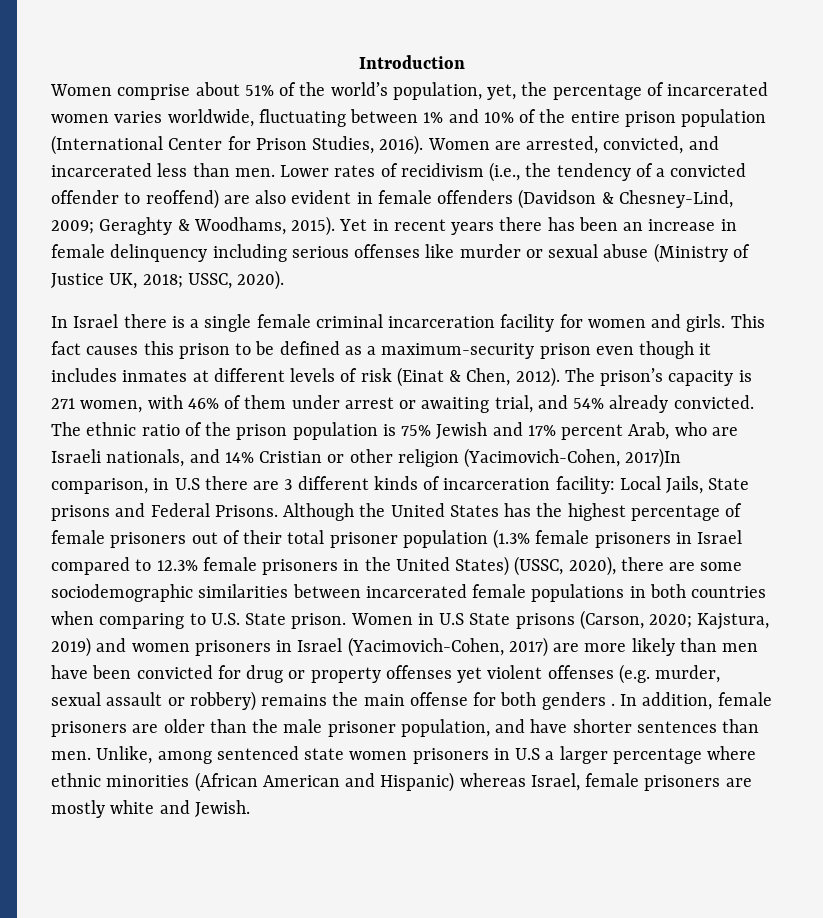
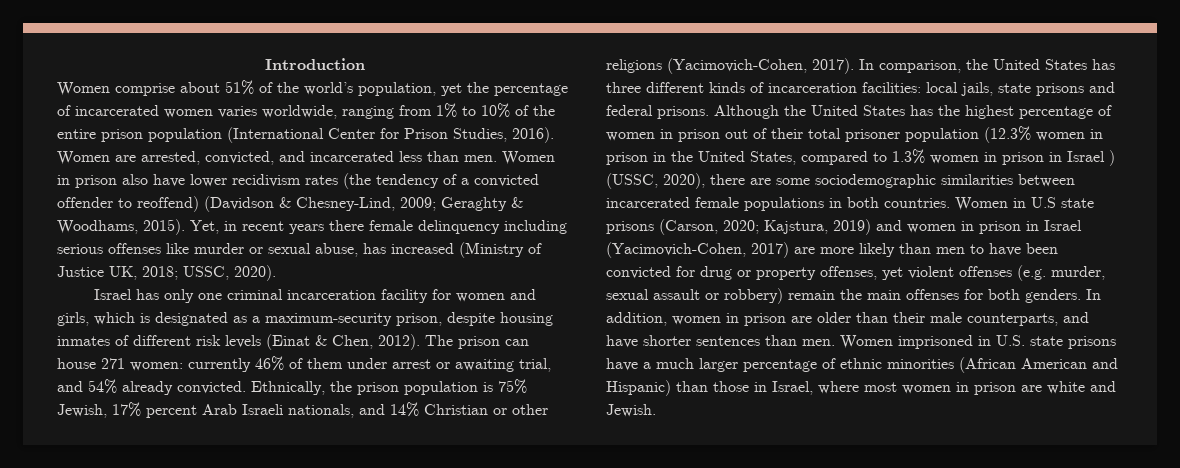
- Women comprise about 51% of the world’s population, yet, the percentage of incarcerated women varies worldwide, fluctuating between 1% and 10% of the entire prison population (International Center for Prison Studies, 2016).
+ Women comprise about 51% of the world’s population, yet the percentage of incarcerated women varies worldwide, ranging from 1% to 10% of the entire prison population (International Center for Prison Studies, 2016).
- Lower rates of recidivism (i.e., the tendency of a convicted offender to reoffend) are also evident in female offenders (Davidson & Chesney-Lind, 2009; Geraghty & Woodhams, 2015).
+ Women in prison also have lower recidivism rates (the tendency of a convicted offender to reoffend) (Davidson & Chesney-Lind, 2009; Geraghty & Woodhams, 2015).
- Yet in recent years there has been an increase in female delinquency including serious offenses like murder or sexual abuse (Ministry of Justice UK, 2018; USSC, 2020).
+ Yet, in recent years there female delinquency including serious offenses like murder or sexual abuse, has increased (Ministry of Justice UK, 2018; USSC, 2020).
- In Israel there is a single female criminal incarceration facility for women and girls. This fact causes this prison to be defined as a maximum-security prison even though it includes inmates at different levels of risk (Einat & Chen, 2012).
+ Israel has only one criminal incarceration facility for women and girls, which is designated as a maximum-security prison, despite housing inmates of different risk levels (Einat & Chen, 2012).
- The prison’s capacity is 271 women, with 46% of them under arrest or awaiting trial, and 54% already convicted.
+ The prison can house 271 women: currently 46% of them under arrest or awaiting trial, and 54% already convicted.
- The ethnic ratio of the prison population is 75% Jewish and 17% percent Arab, who are Israeli nationals, and 14% Cristian or other religion (Yacimovich-Cohen, 2017)In comparison, in U.S there are 3 different kinds of incarceration facility: Local Jails, State prisons and Federal Prisons.
+ Ethnically, the prison population is 75% Jewish, 17% percent Arab Israeli nationals, and 14% Christian or other religions (Yacimovich-Cohen, 2017). In comparison, the United States has three different kinds of incarceration facilities: local jails, state prisons and federal prisons.
- Although the United States has the highest percentage of female prisoners out of their total prisoner population (1.3% female prisoners in Israel compared to 12.3% female prisoners in the United States) (USSC, 2020), there are some sociodemographic similarities between incarcerated female populations in both countries when comparing to U.S. State prison.
+ Although the United States has the highest percentage of women in prison out of their total prisoner population (12.3% women in prison in the United States, compared to 1.3% women in prison in Israel ) (USSC, 2020), there are some sociodemographic similarities between incarcerated female populations in both countries.
- Women in U.S State prisons (Carson, 2020; Kajstura, 2019) and women prisoners in Israel (Yacimovich-Cohen, 2017) are more likely than men have been convicted for drug or property offenses yet violent offenses (e.g. murder, sexual assault or robbery) remains the main offense for both genders . In addition, female prisoners are older than the male prisoner population, and have shorter sentences than men.
+ Women in U.S state prisons (Carson, 2020; Kajstura, 2019) and women in prison in Israel (Yacimovich-Cohen, 2017) are more likely than men to have been convicted for drug or property offenses, yet violent offenses (e.g. murder, sexual assault or robbery) remain the main offenses for both genders. In addition, women in prison are older than their male counterparts, and have shorter sentences than men.
- Unlike, among sentenced state women prisoners in U.S a larger percentage where ethnic minorities (African American and Hispanic) whereas Israel, female prisoners are mostly white and Jewish.
+ Women imprisoned in U.S. state prisons have a much larger percentage of ethnic minorities (African American and Hispanic) than those in Israel, where most women in prison are white and Jewish.

